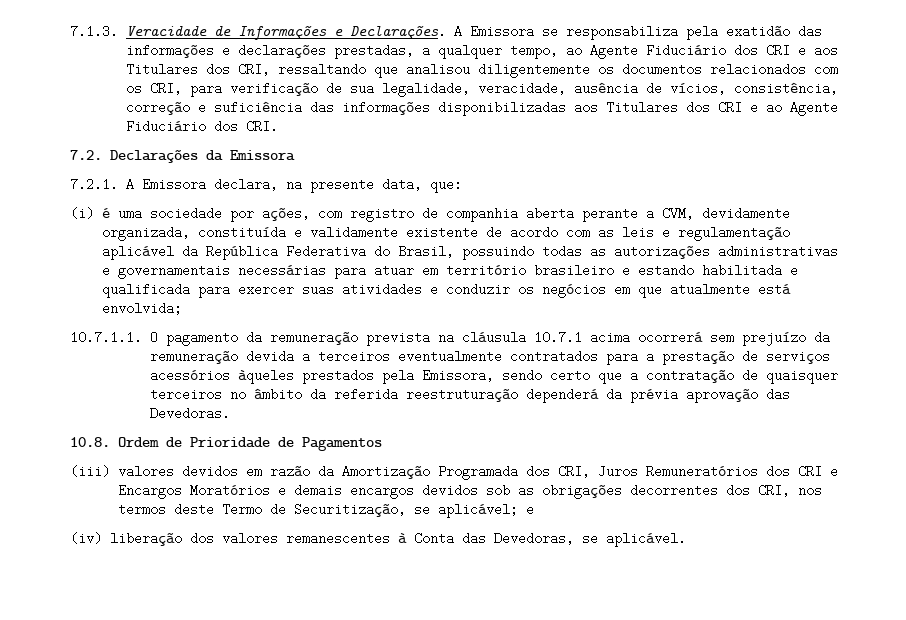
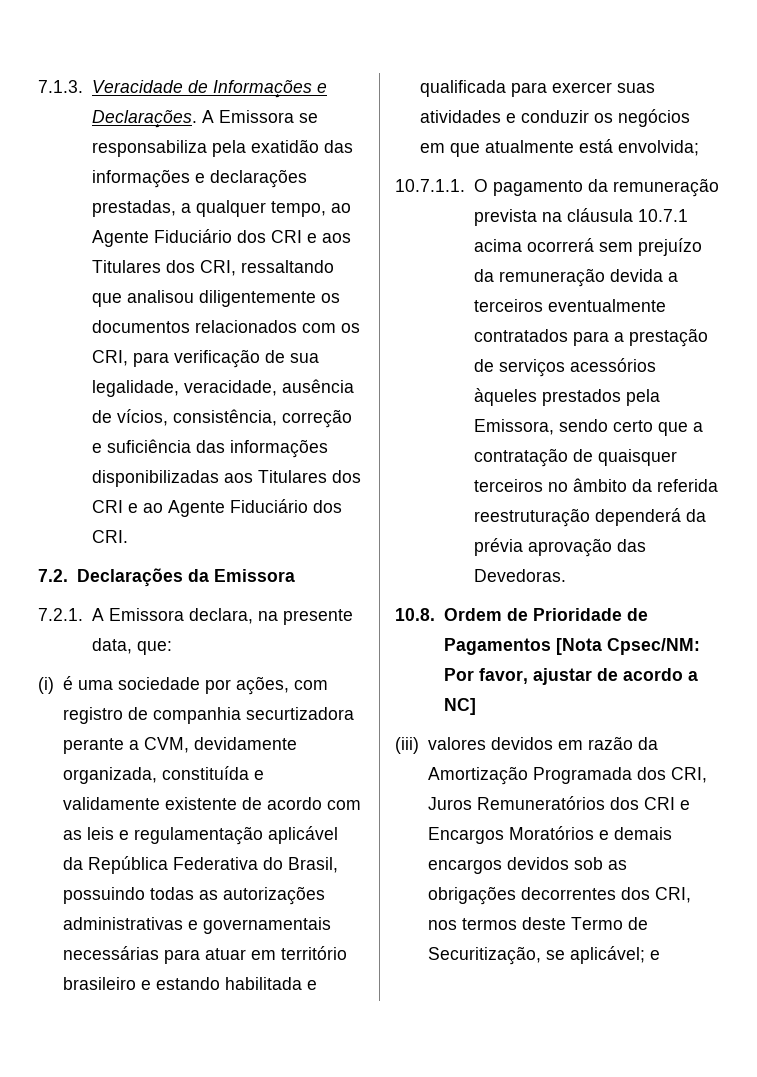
- (i) é uma sociedade por ações, com registro de companhia aberta perante a CVM, devidamente organizada, constituída e validamente existente de acordo com as leis e regulamentação aplicável da República Federativa do Brasil, possuindo todas as autorizações administrativas e governamentais necessárias para atuar em território brasileiro e estando habilitada e qualificada para exercer suas atividades e conduzir os negócios em que atualmente está envolvida;
+ (i) é uma sociedade por ações, com registro de companhia securtizadora perante a CVM, devidamente organizada, constituída e validamente existente de acordo com as leis e regulamentação aplicável da República Federativa do Brasil, possuindo todas as autorizações administrativas e governamentais necessárias para atuar em território brasileiro e estando habilitada e qualificada para exercer suas atividades e conduzir os negócios em que atualmente está envolvida;
- 10.8. Ordem de Prioridade de Pagamentos
+ 10.8. Ordem de Prioridade de Pagamentos [Nota Cpsec/NM: Por favor, ajustar de acordo a NC]
- (iv) liberação dos valores remanescentes à Conta das Devedoras, se aplicável.

